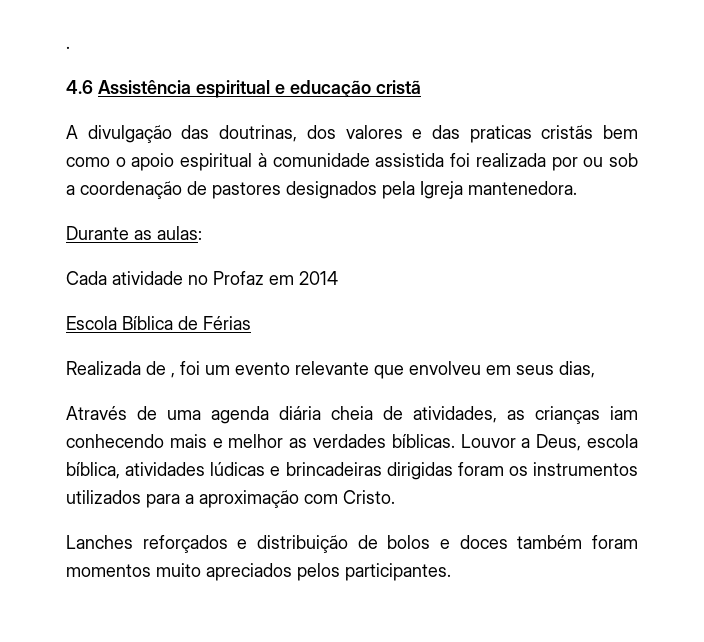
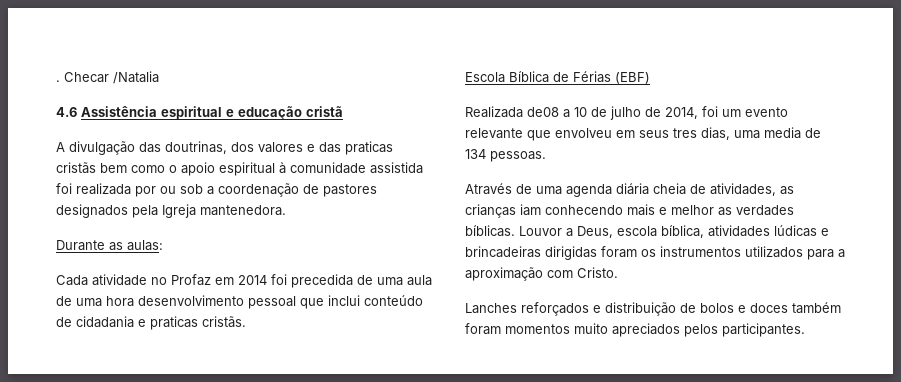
+ Checar /Natalia
- Cada atividade no Profaz em 2014
+ Cada atividade no Profaz em 2014 foi precedida de uma aula de uma hora desenvolvimento pessoal que inclui conteúdo de cidadania e praticas cristãs.
- Escola Bíblica de Férias
+ Escola Bíblica de Férias (EBF)
- Realizada de , foi um evento relevante que envolveu em seus dias,
+ Realizada de08 a 10 de julho de 2014, foi um evento relevante que envolveu em seus tres dias, uma media de 134 pessoas.

